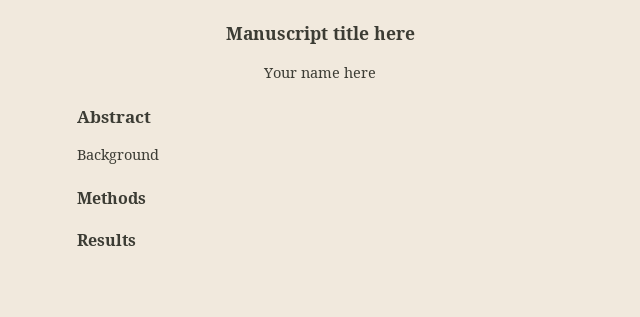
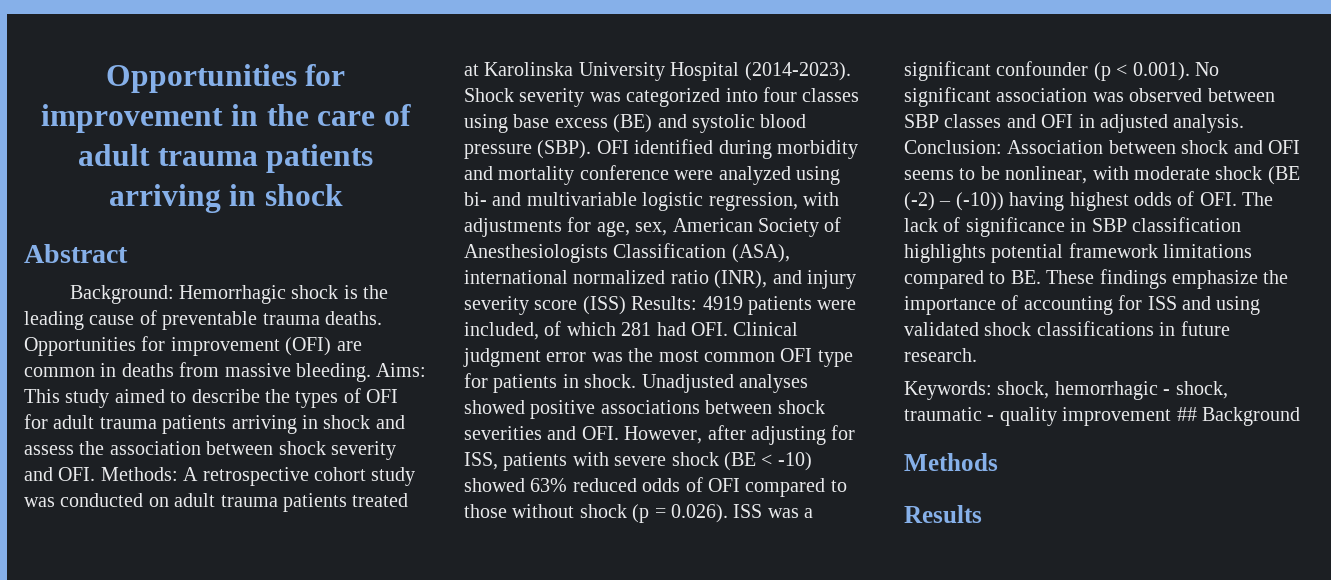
- Manuscript title here
- Your name here
+ Opportunities for improvement in the care of adult trauma patients arriving in shock
  Abstract
- Background
+ Background: Hemorrhagic shock is the leading cause of preventable trauma deaths. Opportunities for improvement (OFI) are common in deaths from massive bleeding. Aims: This study aimed to describe the types of OFI for adult trauma patients arriving in shock and assess the association between shock severity and OFI. Methods: A retrospective cohort study was conducted on adult trauma patients treated at Karolinska University Hospital (2014-2023). Shock severity was categorized into four classes using base excess (BE) and systolic blood pressure (SBP). OFI identified during morbidity and mortality conference were analyzed using bi- and multivariable logistic regression, with adjustments for age, sex, American Society of Anesthesiologists Classification (ASA), international normalized ratio (INR), and injury severity score (ISS) Results: 4919 patients were included, of which 281 had OFI. Clinical judgment error was the most common OFI type for patients in shock. Unadjusted analyses showed positive associations between shock severities and OFI. However, after adjusting for ISS, patients with severe shock (BE < -10) showed 63% reduced odds of OFI compared to those without shock (p = 0.026). ISS was a significant confounder (p < 0.001). No significant association was observed between SBP classes and OFI in adjusted analysis. Conclusion: Association between shock and OFI seems to be nonlinear, with moderate shock (BE (-2) – (-10)) having highest odds of OFI. The lack of significance in SBP classification highlights potential framework limitations compared to BE. These findings emphasize the importance of accounting for ISS and using validated shock classifications in future research.
+ Keywords: shock, hemorrhagic - shock, traumatic - quality improvement ## Background

